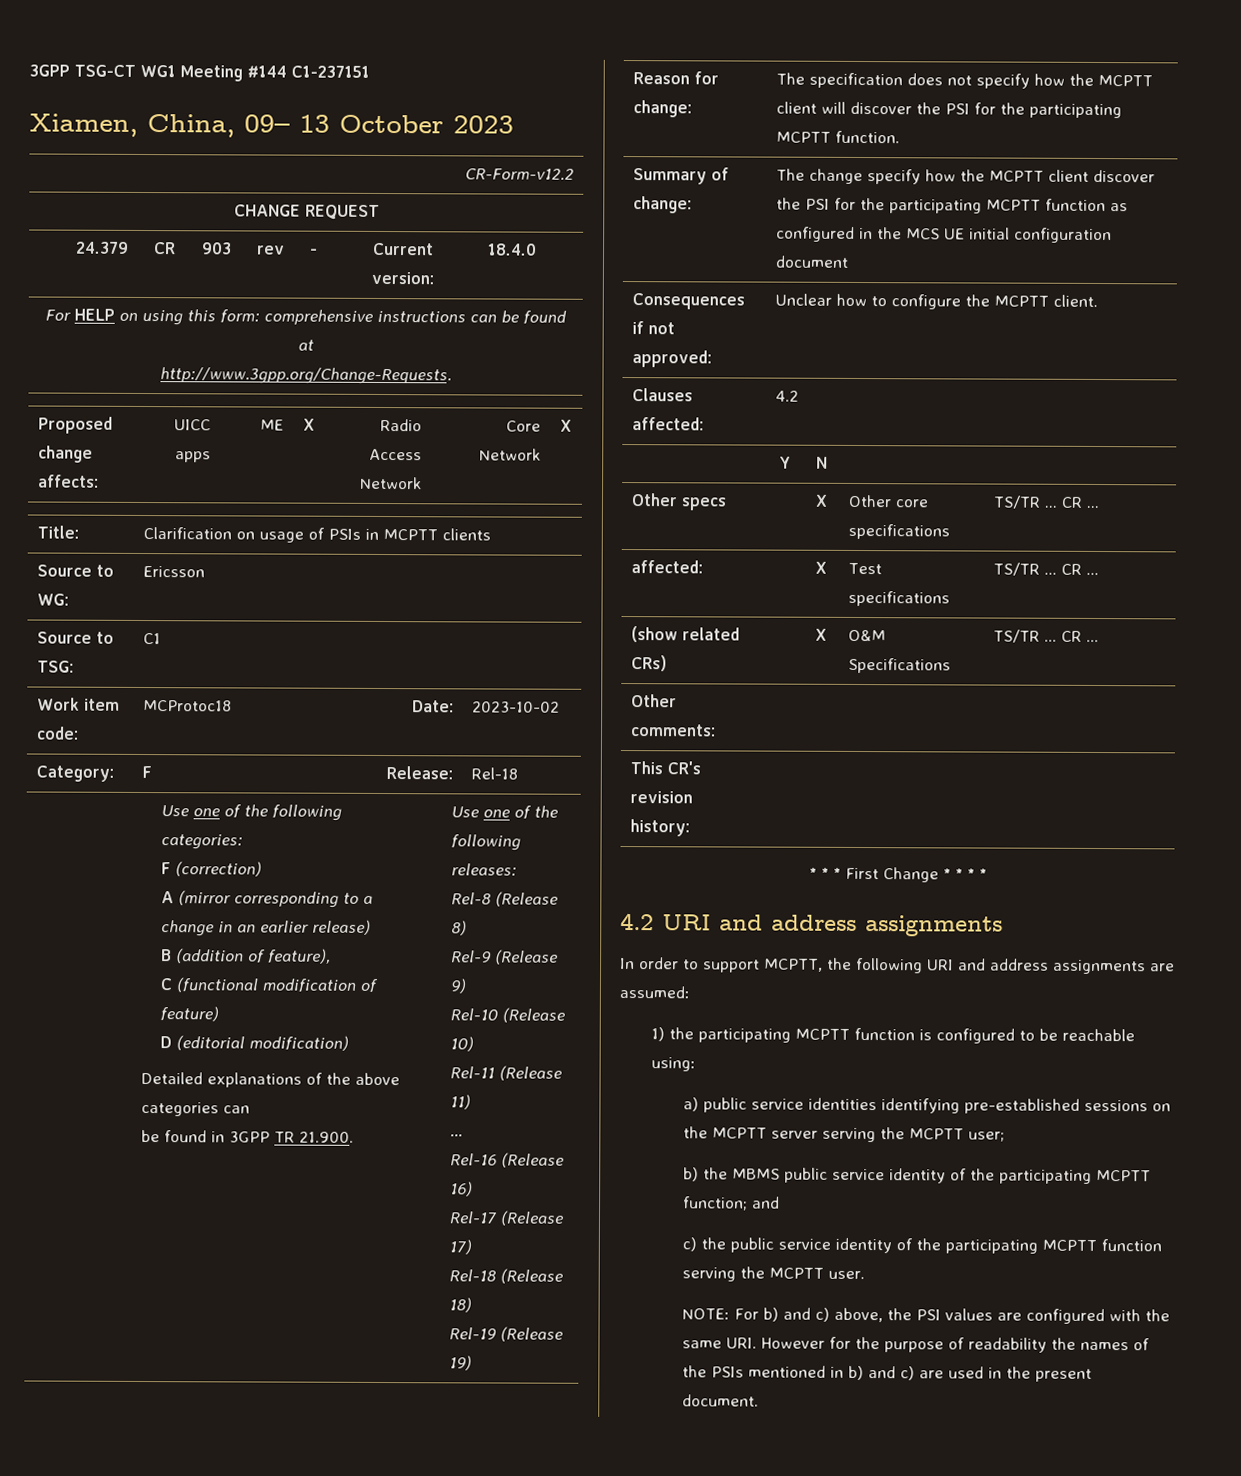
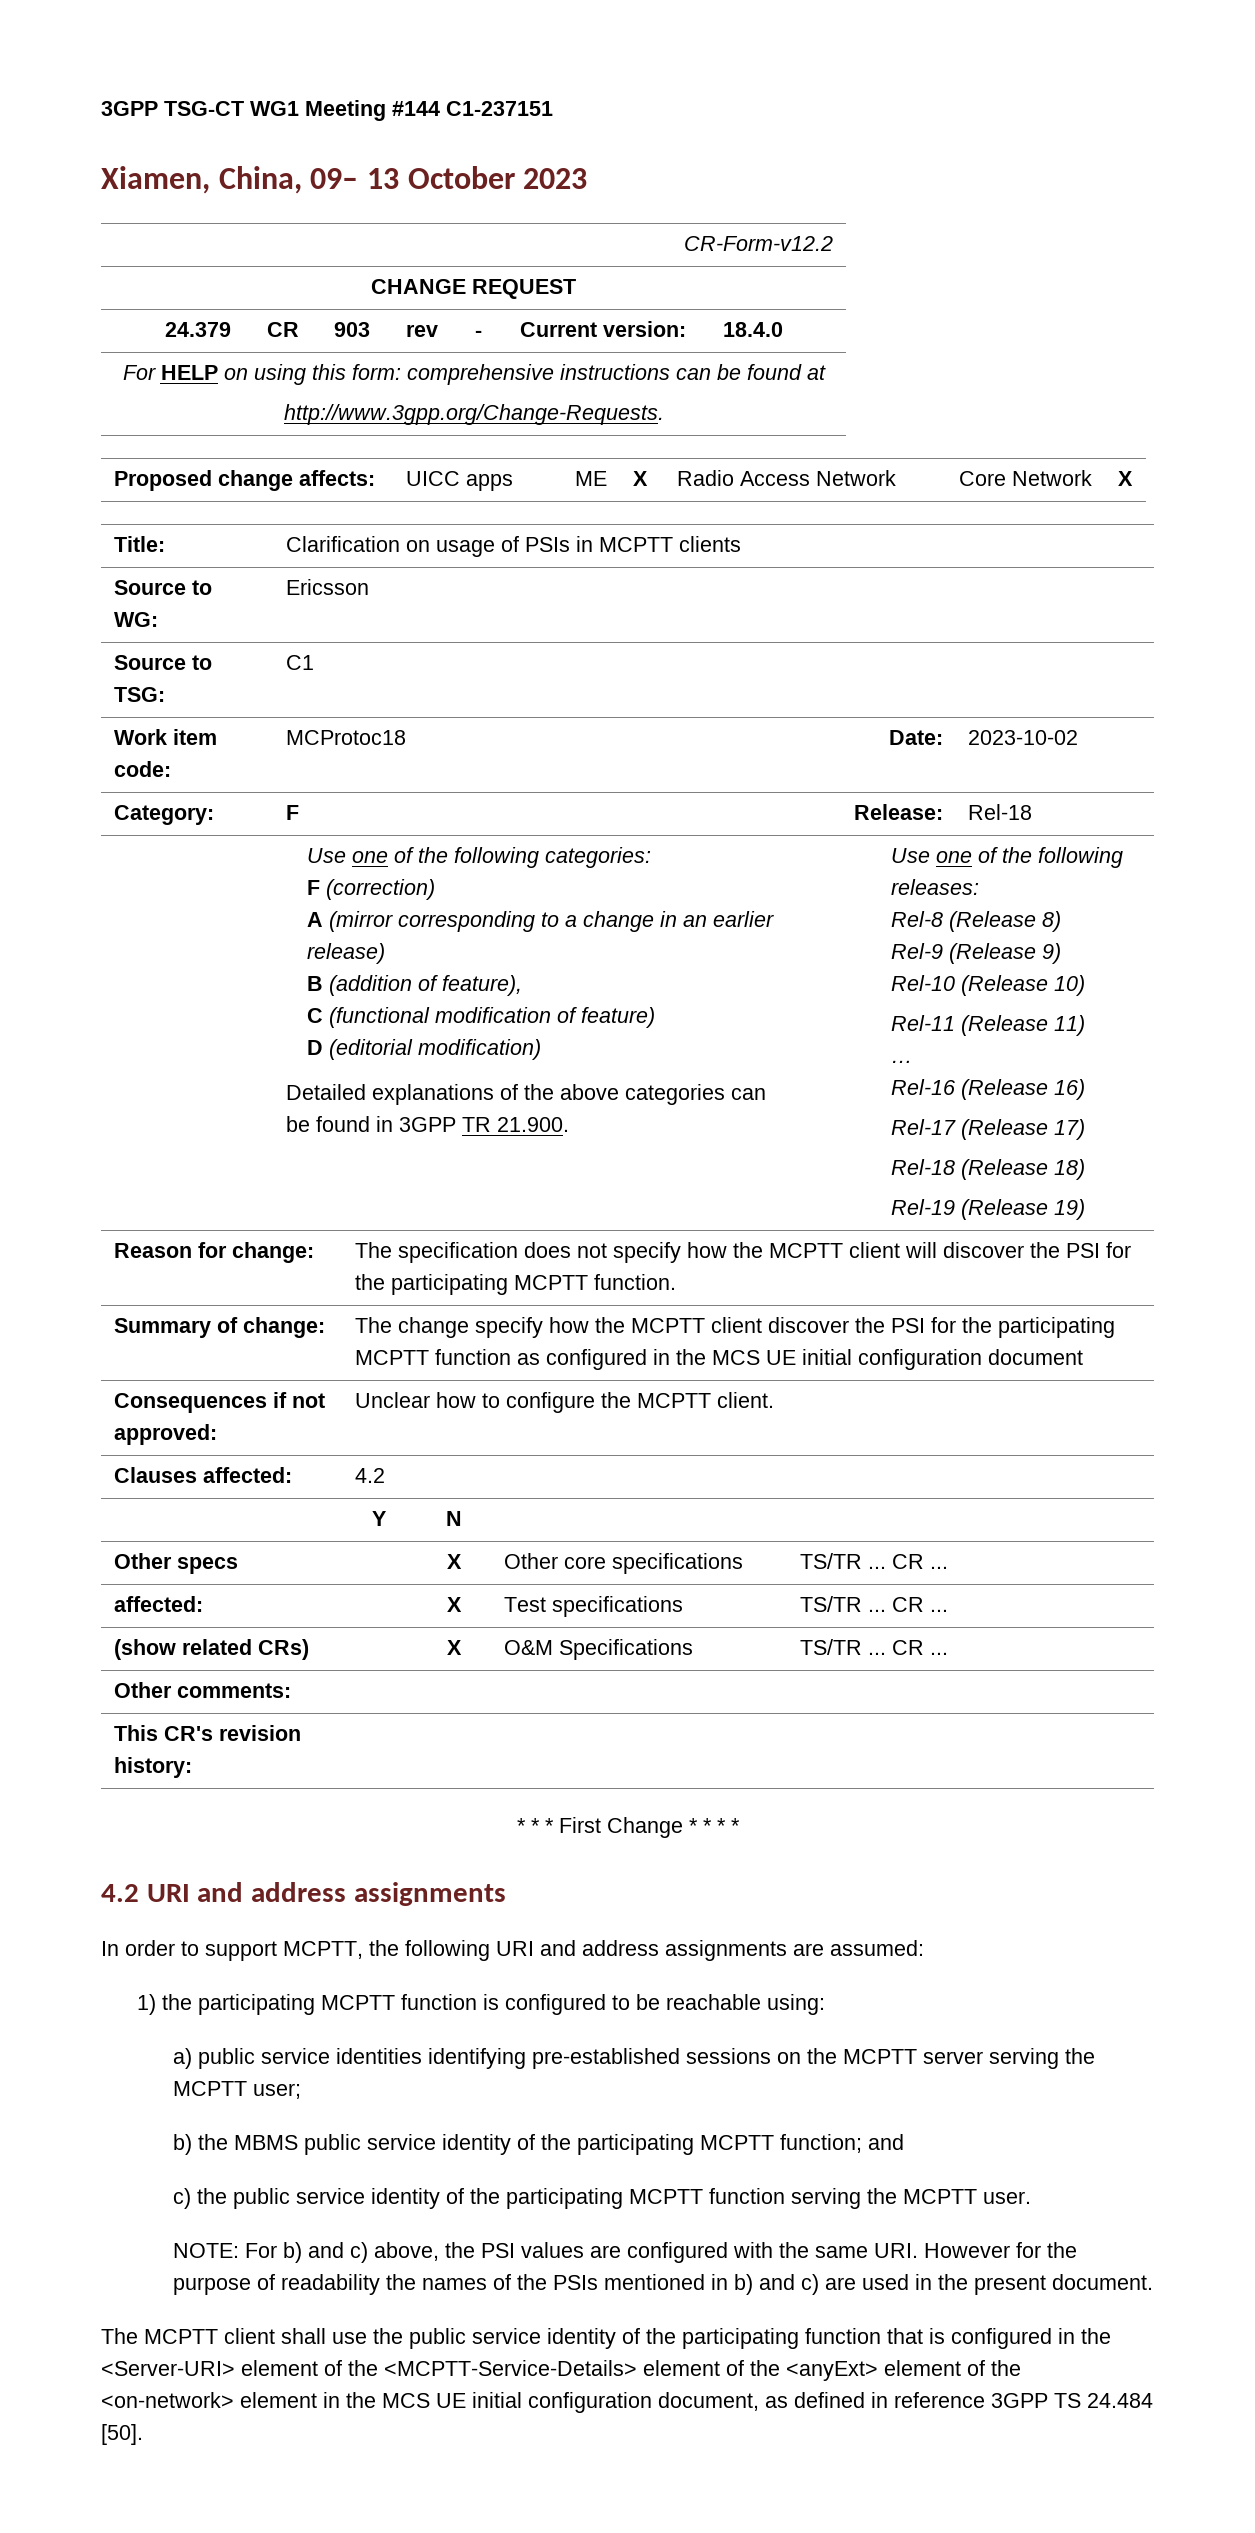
+ The MCPTT client shall use the public service identity of the participating function that is configured in the <Server-URI> element of the <MCPTT-Service-Details> element of the <anyExt> element of the <on-network> element in the MCS UE initial configuration document, as defined in reference 3GPP TS 24.484 [50].

